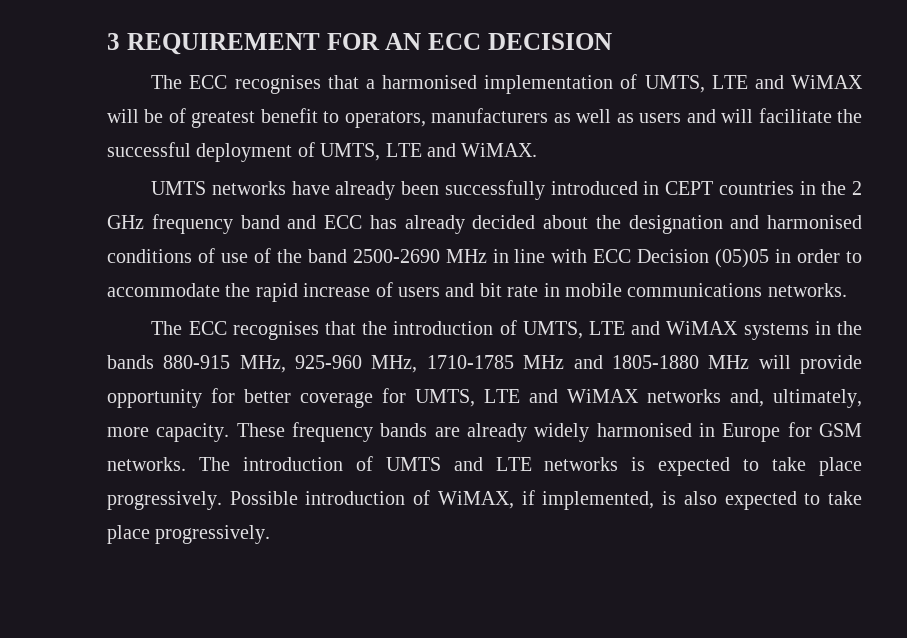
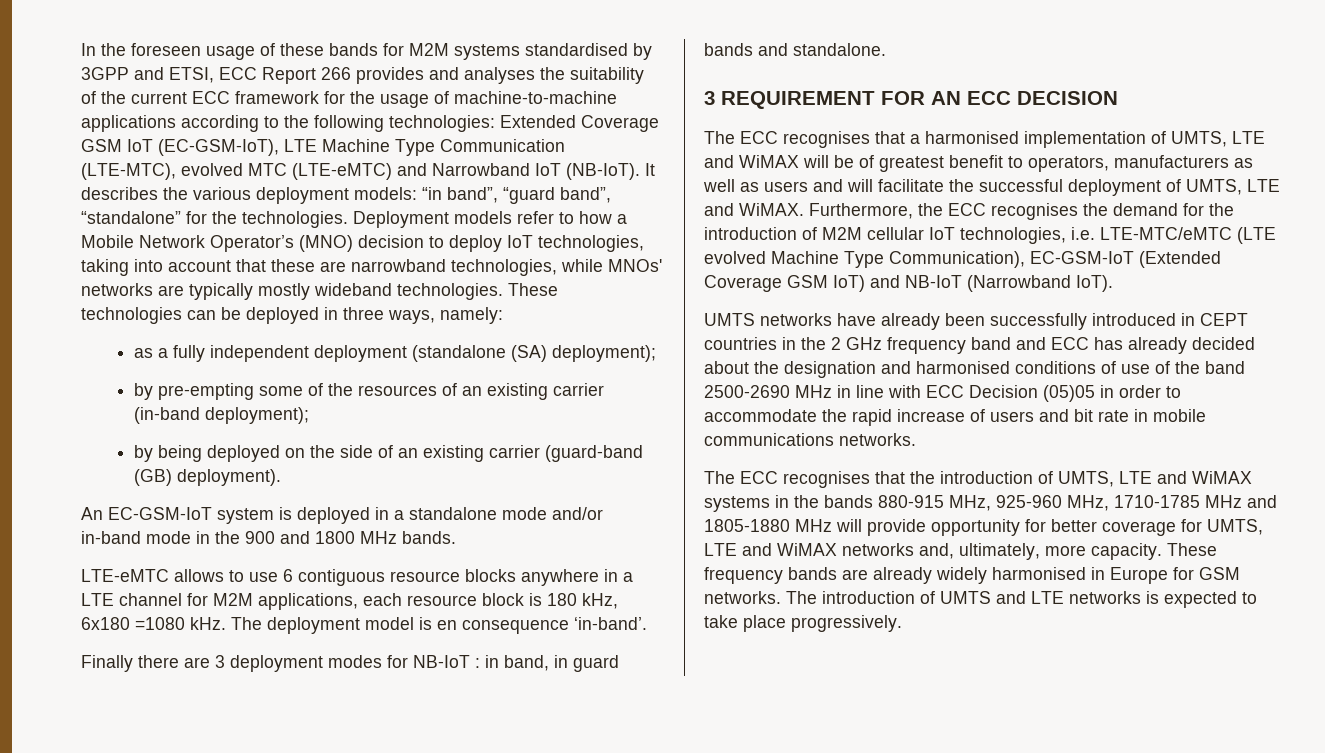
+ In the foreseen usage of these bands for M2M systems standardised by 3GPP and ETSI, ECC Report 266 provides and analyses the suitability of the current ECC framework for the usage of machine-to-machine applications according to the following technologies: Extended Coverage GSM IoT (EC-GSM-IoT), LTE Machine Type Communication (LTE-MTC), evolved MTC (LTE-eMTC) and Narrowband IoT (NB-IoT). It describes the various deployment models: “in band”, “guard band”, “standalone” for the technologies. Deployment models refer to how a Mobile Network Operator’s (MNO) decision to deploy IoT technologies, taking into account that these are narrowband technologies, while MNOs' networks are typically mostly wideband technologies. These technologies can be deployed in three ways, namely:
+ as a fully independent deployment (standalone (SA) deployment);
+ by pre-empting some of the resources of an existing carrier (in-band deployment);
+ by being deployed on the side of an existing carrier (guard-band (GB) deployment).
+ An EC-GSM-IoT system is deployed in a standalone mode and/or in-band mode in the 900 and 1800 MHz bands.
+ LTE-eMTC allows to use 6 contiguous resource blocks anywhere in a LTE channel for M2M applications, each resource block is 180 kHz, 6x180 =1080 kHz. The deployment model is en consequence ‘in-band’.
+ Finally there are 3 deployment modes for NB-IoT : in band, in guard bands and standalone.
+ Furthermore, the ECC recognises the demand for the introduction of M2M cellular IoT technologies, i.e. LTE-MTC/eMTC (LTE evolved Machine Type Communication), EC-GSM-IoT (Extended Coverage GSM IoT) and NB-IoT (Narrowband IoT).
- Possible introduction of WiMAX, if implemented, is also expected to take place progressively.

